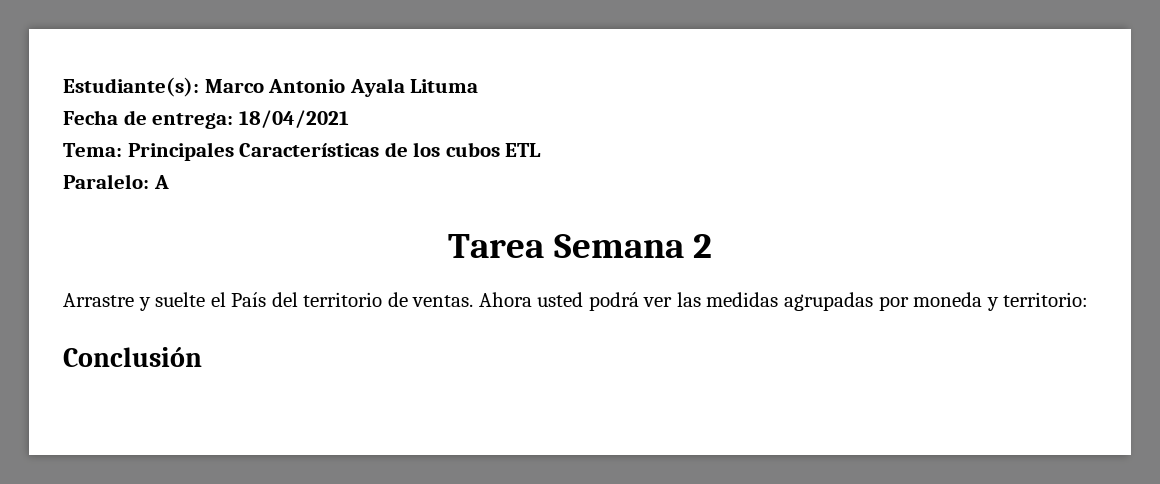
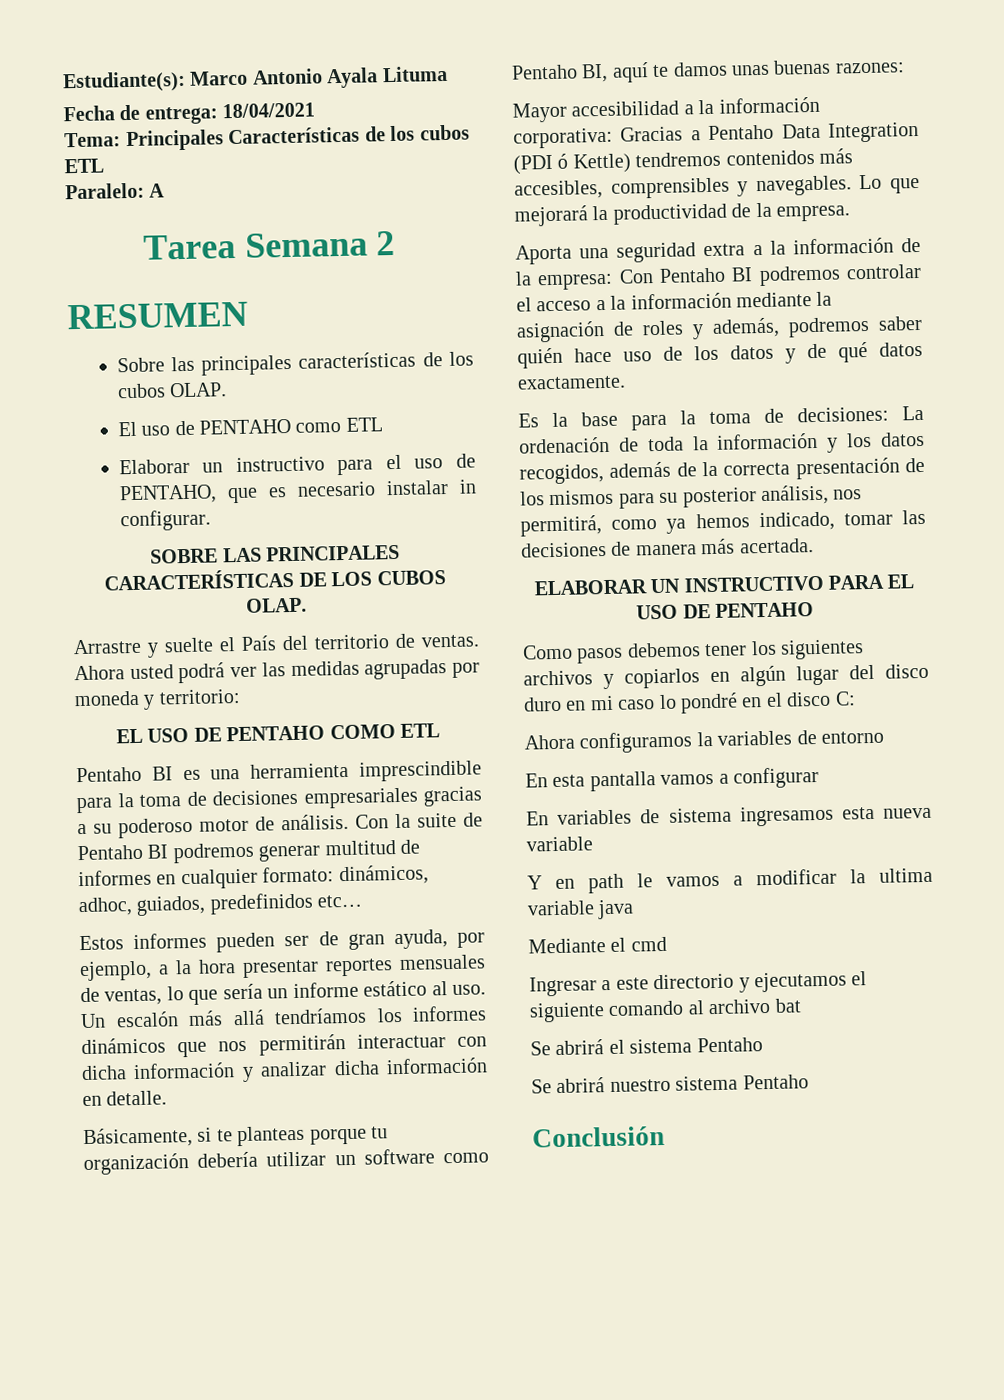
+ RESUMEN
+ Sobre las principales características de los cubos OLAP.
+ El uso de PENTAHO como ETL
+ Elaborar un instructivo para el uso de PENTAHO, que es necesario instalar in configurar.
+ SOBRE LAS PRINCIPALES CARACTERÍSTICAS DE LOS CUBOS OLAP.
+ EL USO DE PENTAHO COMO ETL
+ Pentaho BI es una herramienta imprescindible para la toma de decisiones empresariales gracias a su poderoso motor de análisis. Con la suite de Pentaho BI podremos generar multitud de informes en cualquier formato: dinámicos, adhoc, guiados, predefinidos etc…
+ Estos informes pueden ser de gran ayuda, por ejemplo, a la hora presentar reportes mensuales de ventas, lo que sería un informe estático al uso. Un escalón más allá tendríamos los informes dinámicos que nos permitirán interactuar con dicha información y analizar dicha información en detalle.
+ Básicamente, si te planteas porque tu organización debería utilizar un software como Pentaho BI, aquí te damos unas buenas razones:
+ Mayor accesibilidad a la información corporativa: Gracias a Pentaho Data Integration (PDI ó Kettle) tendremos contenidos más accesibles, comprensibles y navegables. Lo que mejorará la productividad de la empresa.
+ Aporta una seguridad extra a la información de la empresa: Con Pentaho BI podremos controlar el acceso a la información mediante la asignación de roles y además, podremos saber quién hace uso de los datos y de qué datos exactamente.
+ Es la base para la toma de decisiones: La ordenación de toda la información y los datos recogidos, además de la correcta presentación de los mismos para su posterior análisis, nos permitirá, como ya hemos indicado, tomar las decisiones de manera más acertada.
+ ELABORAR UN INSTRUCTIVO PARA EL USO DE PENTAHO
+ Como pasos debemos tener los siguientes archivos y copiarlos en algún lugar del disco duro en mi caso lo pondré en el disco C:
+ Ahora configuramos la variables de entorno
+ En esta pantalla vamos a configurar
+ En variables de sistema ingresamos esta nueva variable
+ Y en path le vamos a modificar la ultima variable java
+ Mediante el cmd
+ Ingresar a este directorio y ejecutamos el siguiente comando al archivo bat
+ Se abrirá el sistema Pentaho
+ Se abrirá nuestro sistema Pentaho

